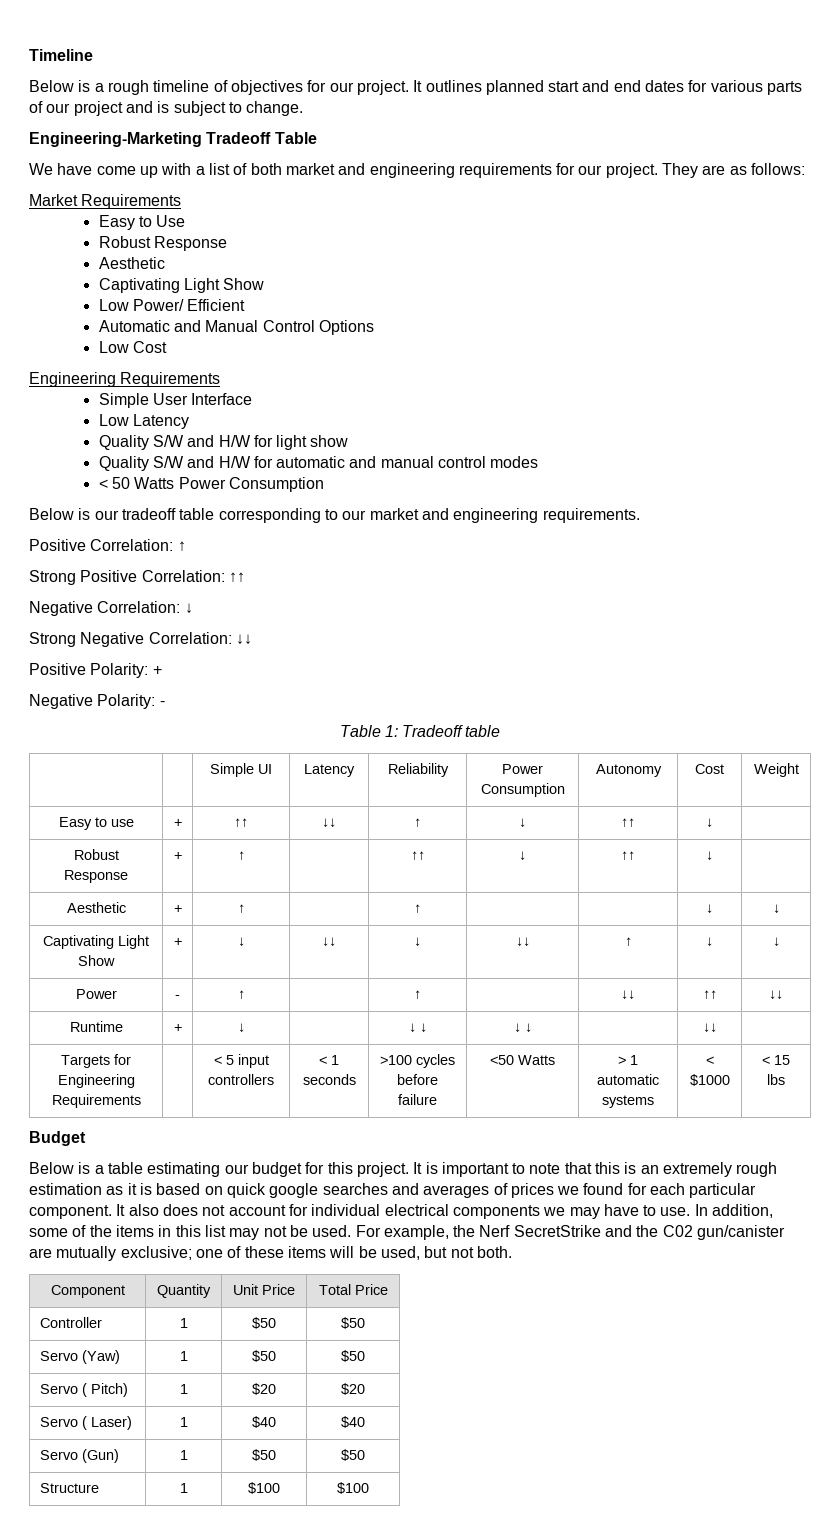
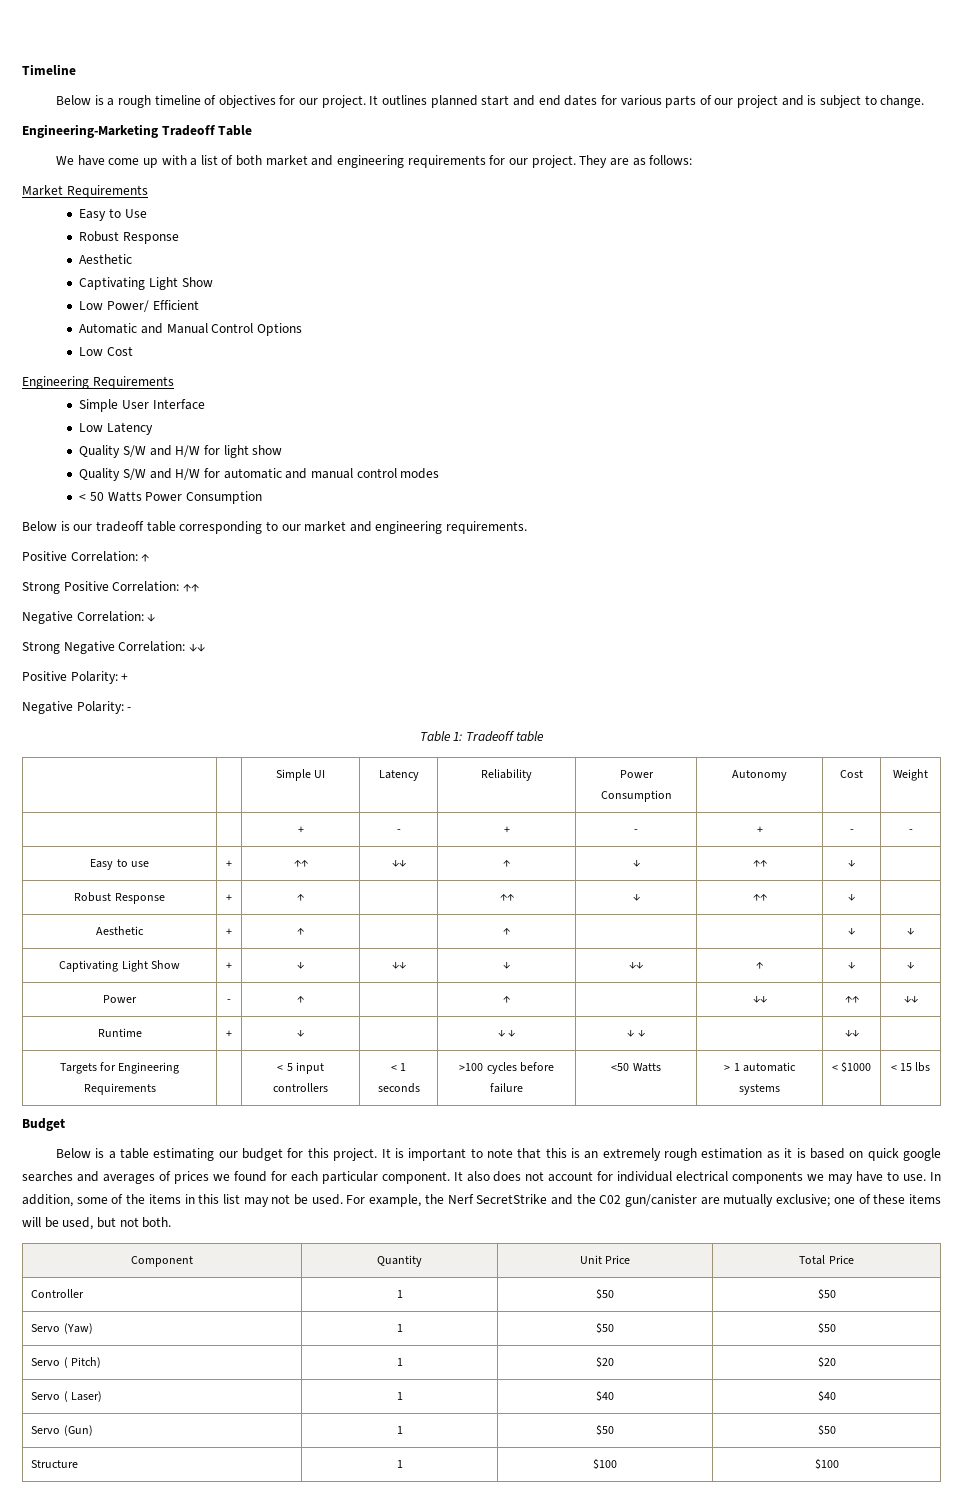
+ | | + | - | + | - | + | - | -

